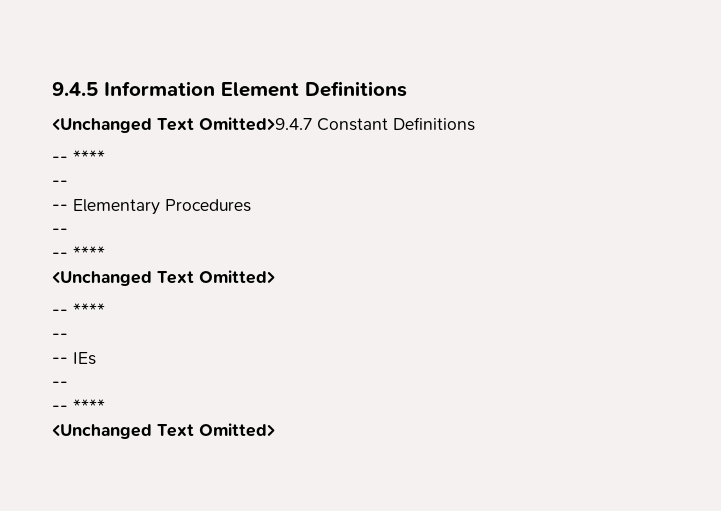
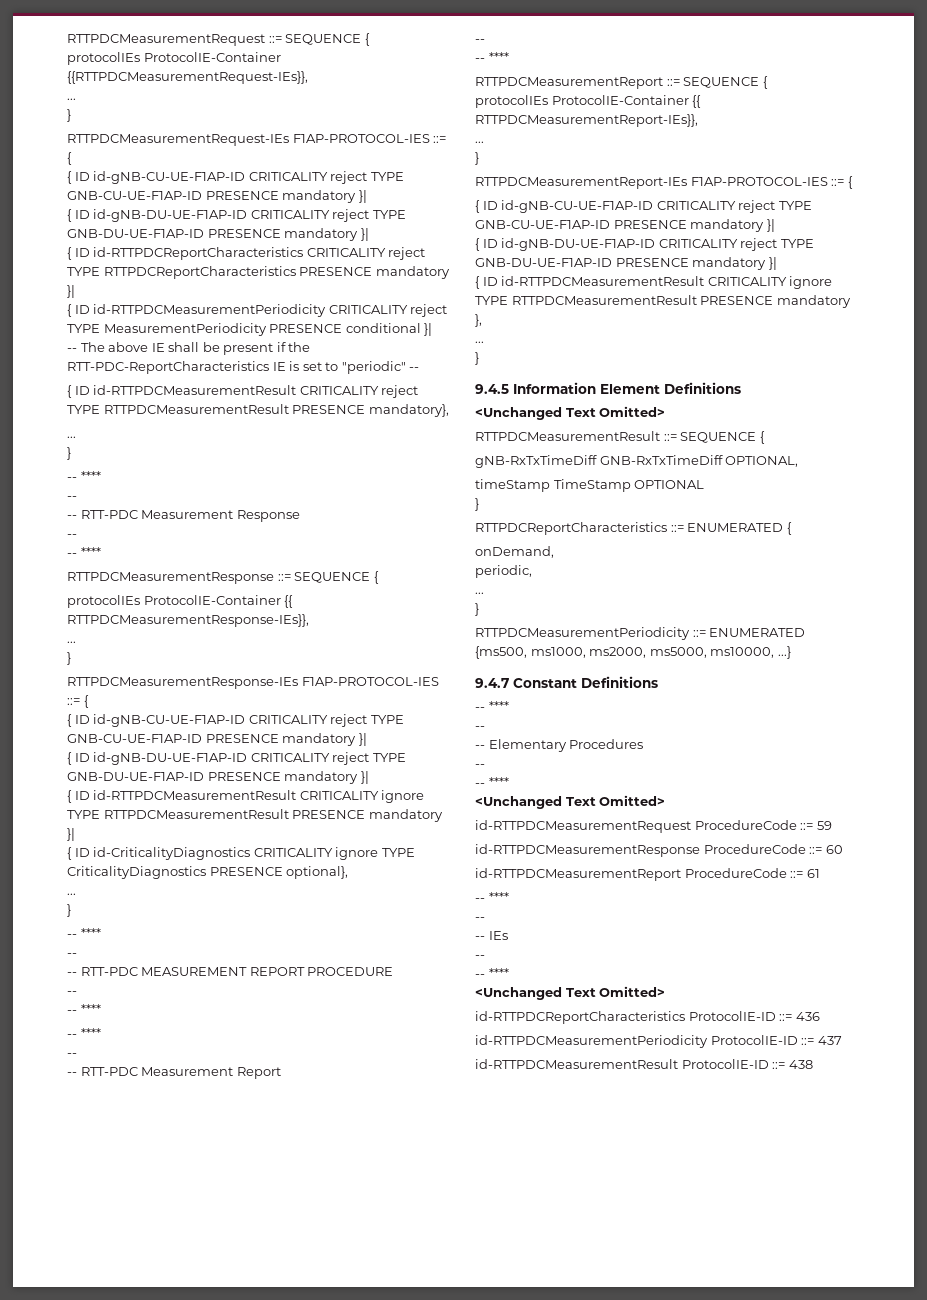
+ RTTPDCMeasurementRequest ::= SEQUENCE {
+ protocolIEs ProtocolIE-Container {{RTTPDCMeasurementRequest-IEs}},
+ ...
+ }
+ RTTPDCMeasurementRequest-IEs F1AP-PROTOCOL-IES ::= {
+ { ID id-gNB-CU-UE-F1AP-ID CRITICALITY reject TYPE GNB-CU-UE-F1AP-ID PRESENCE mandatory }|
+ { ID id-gNB-DU-UE-F1AP-ID CRITICALITY reject TYPE GNB-DU-UE-F1AP-ID PRESENCE mandatory }|
+ { ID id-RTTPDCReportCharacteristics CRITICALITY reject TYPE RTTPDCReportCharacteristics PRESENCE mandatory }|
+ { ID id-RTTPDCMeasurementPeriodicity CRITICALITY reject TYPE MeasurementPeriodicity PRESENCE conditional }|
+ -- The above IE shall be present if the RTT-PDC-ReportCharacteristics IE is set to "periodic" --
+ { ID id-RTTPDCMeasurementResult CRITICALITY reject TYPE RTTPDCMeasurementResult PRESENCE mandatory},
+ ...
+ }
+ -- ****
+ --
+ -- RTT-PDC Measurement Response
+ --
+ -- ****
+ RTTPDCMeasurementResponse ::= SEQUENCE {
+ protocolIEs ProtocolIE-Container {{ RTTPDCMeasurementResponse-IEs}},
+ ...
+ }
+ RTTPDCMeasurementResponse-IEs F1AP-PROTOCOL-IES ::= {
+ { ID id-gNB-CU-UE-F1AP-ID CRITICALITY reject TYPE GNB-CU-UE-F1AP-ID PRESENCE mandatory }|
+ { ID id-gNB-DU-UE-F1AP-ID CRITICALITY reject TYPE GNB-DU-UE-F1AP-ID PRESENCE mandatory }|
+ { ID id-RTTPDCMeasurementResult CRITICALITY ignore TYPE RTTPDCMeasurementResult PRESENCE mandatory }|
+ { ID id-CriticalityDiagnostics CRITICALITY ignore TYPE CriticalityDiagnostics PRESENCE optional},
+ ...
+ }
+ -- ****
+ --
+ -- RTT-PDC MEASUREMENT REPORT PROCEDURE
+ --
+ -- ****
+ -- ****
+ --
+ -- RTT-PDC Measurement Report
+ --
+ -- ****
+ RTTPDCMeasurementReport ::= SEQUENCE {
+ protocolIEs ProtocolIE-Container {{ RTTPDCMeasurementReport-IEs}},
+ ...
+ }
+ RTTPDCMeasurementReport-IEs F1AP-PROTOCOL-IES ::= {
+ { ID id-gNB-CU-UE-F1AP-ID CRITICALITY reject TYPE GNB-CU-UE-F1AP-ID PRESENCE mandatory }|
+ { ID id-gNB-DU-UE-F1AP-ID CRITICALITY reject TYPE GNB-DU-UE-F1AP-ID PRESENCE mandatory }|
+ { ID id-RTTPDCMeasurementResult CRITICALITY ignore TYPE RTTPDCMeasurementResult PRESENCE mandatory },
+ ...
+ }
  9.4.5 Information Element Definitions
- <Unchanged Text Omitted>9.4.7 Constant Definitions
+ <Unchanged Text Omitted>
+ RTTPDCMeasurementResult ::= SEQUENCE {
+ gNB-RxTxTimeDiff GNB-RxTxTimeDiff OPTIONAL,
+ timeStamp TimeStamp OPTIONAL
+ }
+ RTTPDCReportCharacteristics ::= ENUMERATED {
+ onDemand,
+ periodic,
+ ...
+ }
+ RTTPDCMeasurementPeriodicity ::= ENUMERATED {ms500, ms1000, ms2000, ms5000, ms10000, ...}
+ 9.4.7 Constant Definitions
+ id-RTTPDCMeasurementRequest ProcedureCode ::= 59
+ id-RTTPDCMeasurementResponse ProcedureCode ::= 60
+ id-RTTPDCMeasurementReport ProcedureCode ::= 61
+ id-RTTPDCReportCharacteristics ProtocolIE-ID ::= 436
+ id-RTTPDCMeasurementPeriodicity ProtocolIE-ID ::= 437
+ id-RTTPDCMeasurementResult ProtocolIE-ID ::= 438

